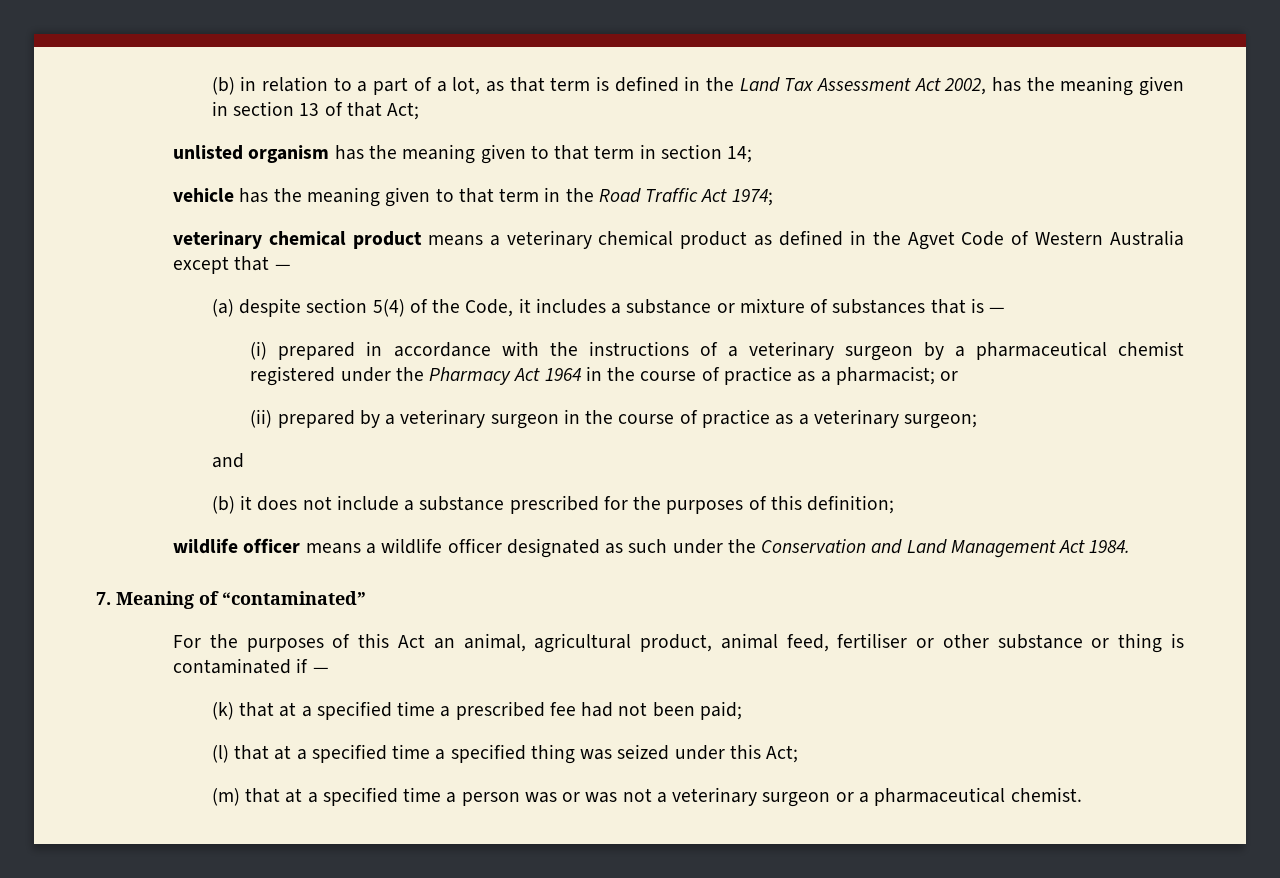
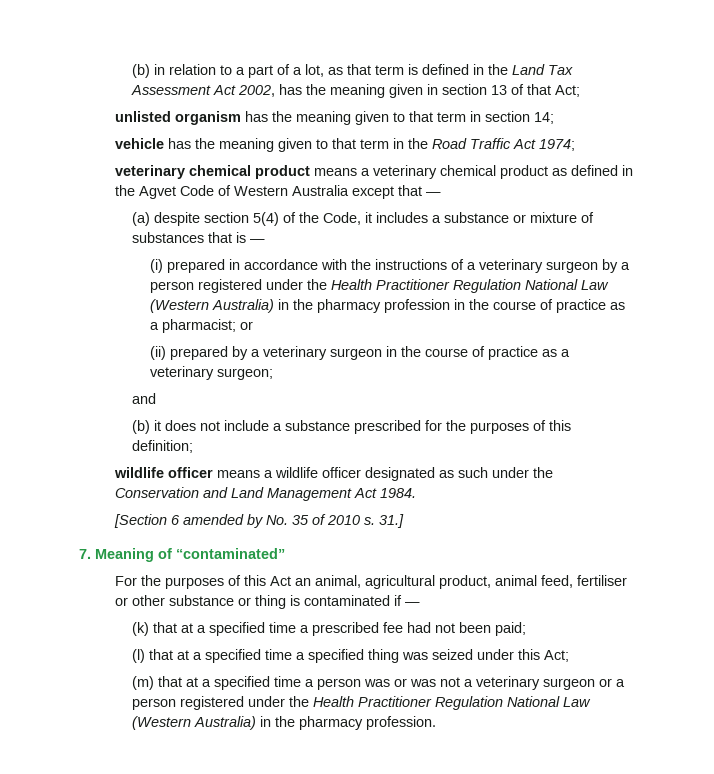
- (i) prepared in accordance with the instructions of a veterinary surgeon by a pharmaceutical chemist registered under the Pharmacy Act 1964 in the course of practice as a pharmacist; or
+ (i) prepared in accordance with the instructions of a veterinary surgeon by a person registered under the Health Practitioner Regulation National Law (Western Australia) in the pharmacy profession in the course of practice as a pharmacist; or
+ [Section 6 amended by No. 35 of 2010 s. 31.]
- (m) that at a specified time a person was or was not a veterinary surgeon or a pharmaceutical chemist.
+ (m) that at a specified time a person was or was not a veterinary surgeon or a person registered under the Health Practitioner Regulation National Law (Western Australia) in the pharmacy profession.

